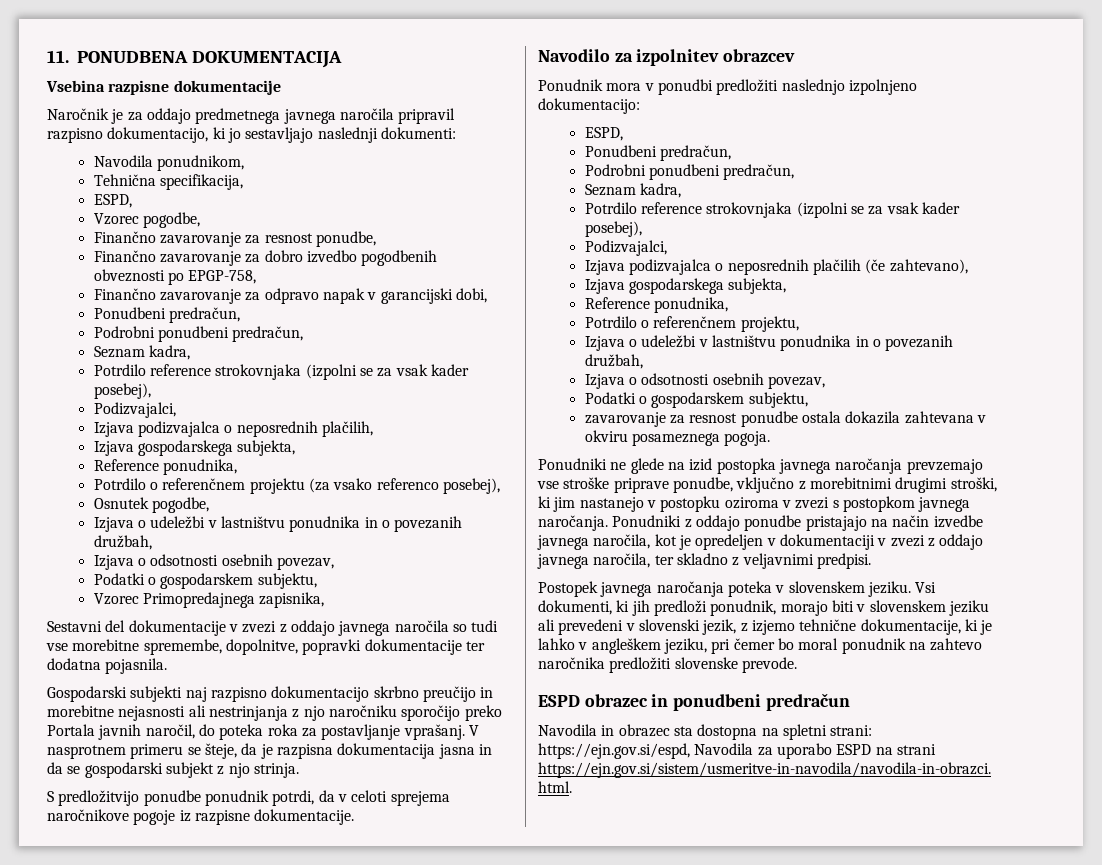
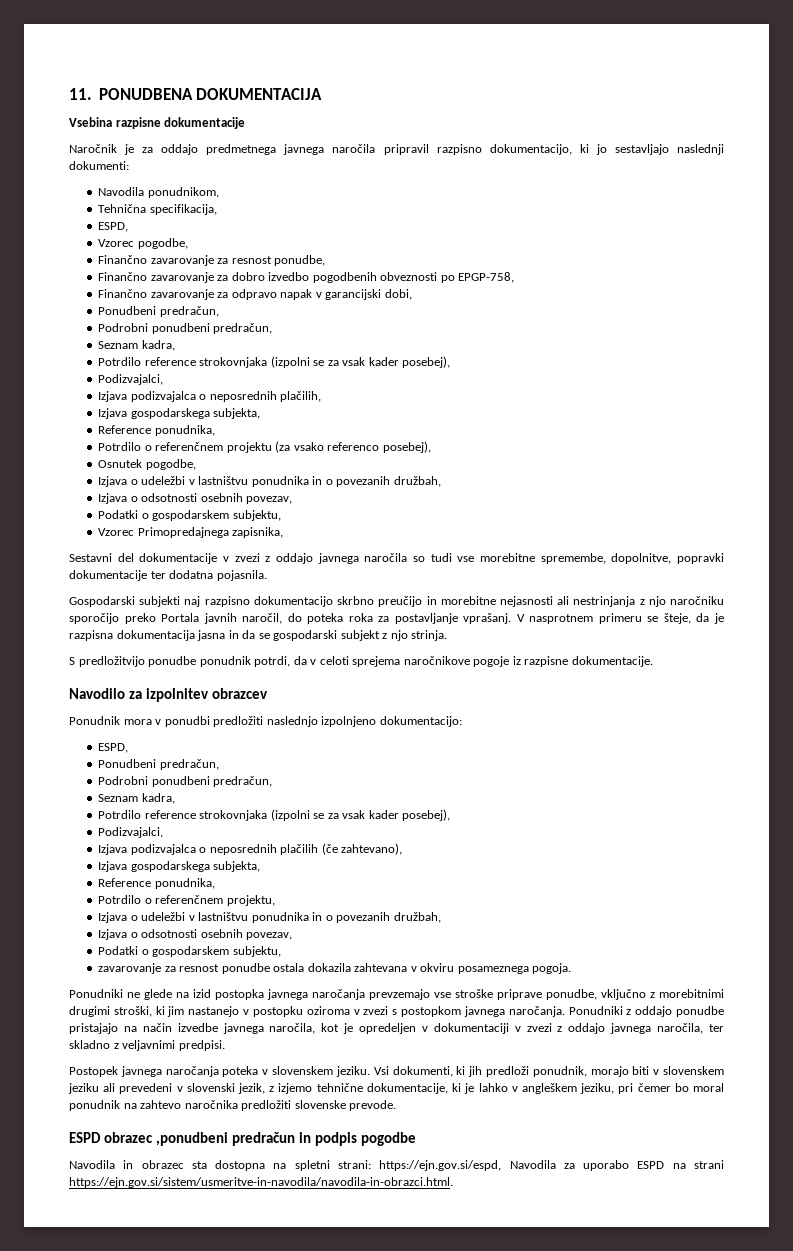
- ESPD obrazec in ponudbeni predračun
+ ESPD obrazec ,ponudbeni predračun in podpis pogodbe

